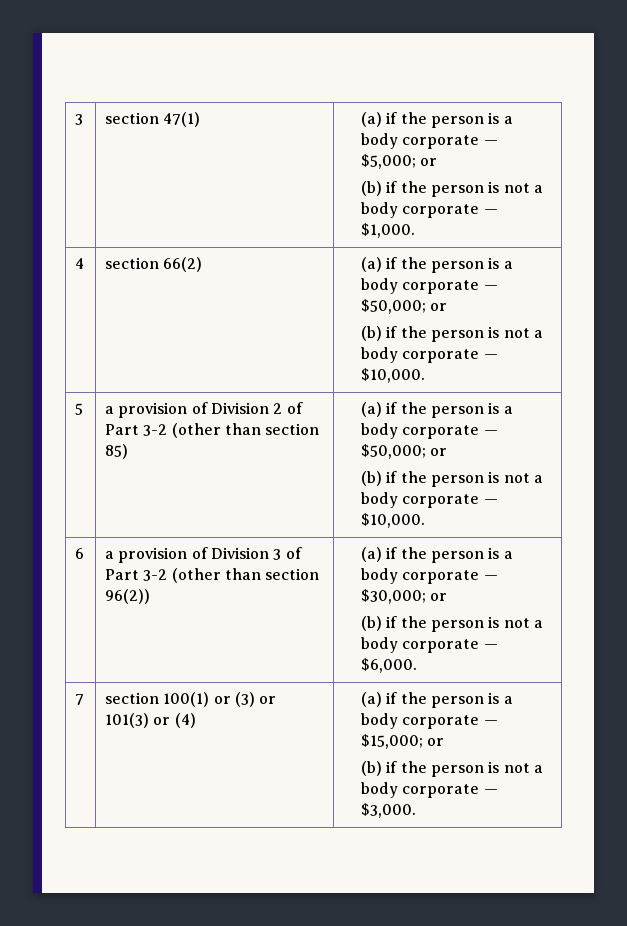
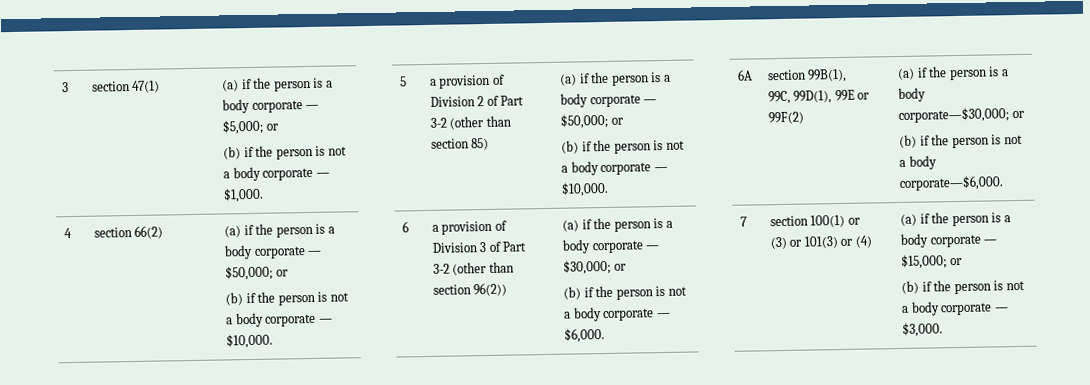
+ 6A | section 99B(1), 99C, 99D(1), 99E or 99F(2) | (a) if the person is a body corporate—$30,000; or
+ (b) if the person is not a body corporate—$6,000.

